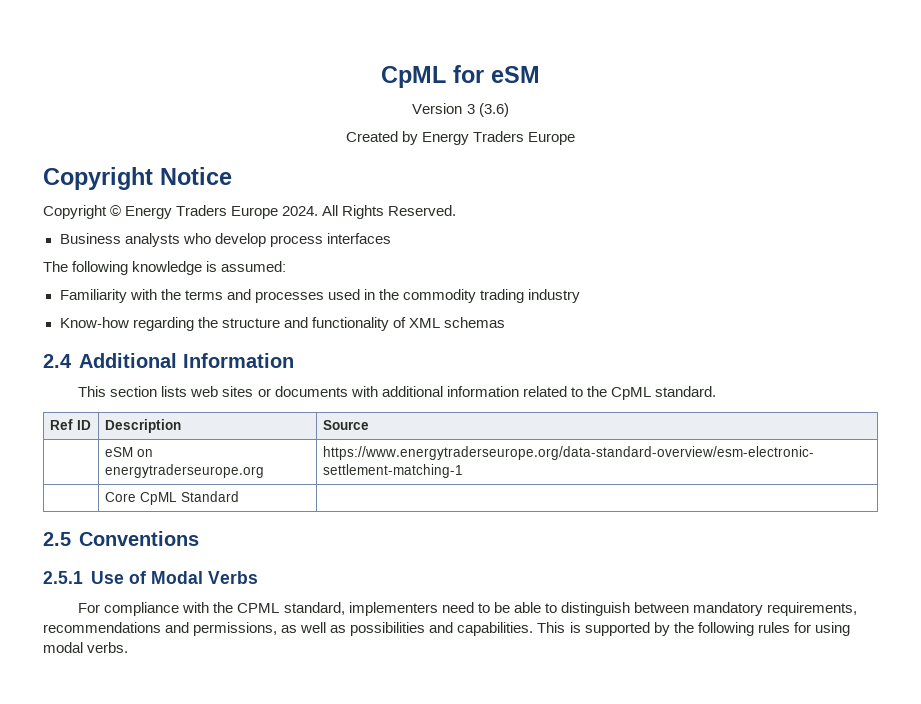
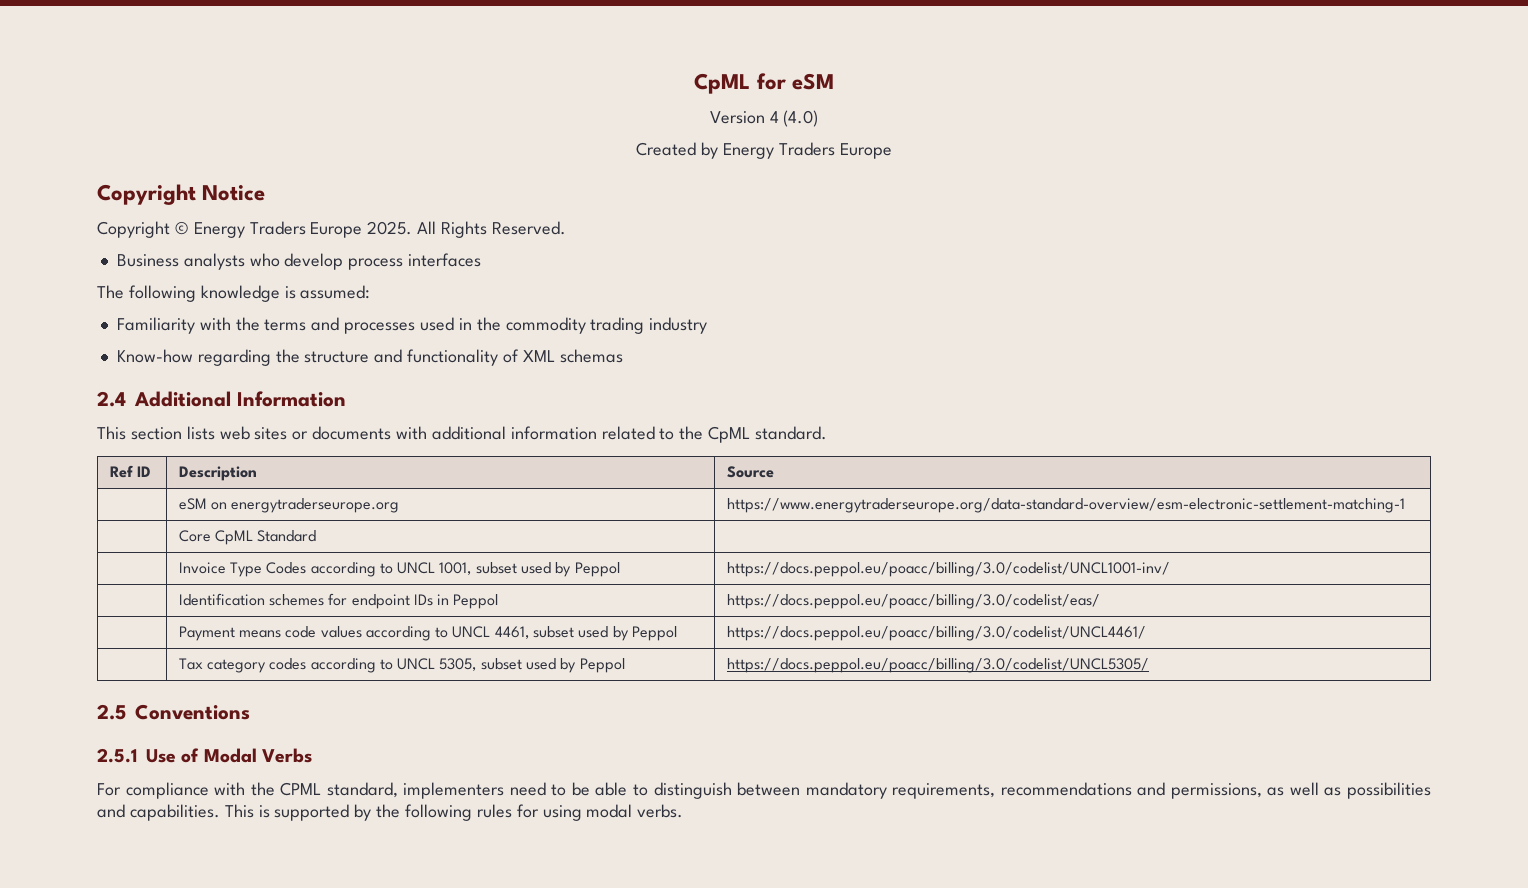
- Version 3 (3.6)
+ Version 4 (4.0)
- Copyright © Energy Traders Europe 2024.
+ Copyright © Energy Traders Europe 2025.
+ | Invoice Type Codes according to UNCL 1001, subset used by Peppol | https://docs.peppol.eu/poacc/billing/3.0/codelist/UNCL1001-inv/
+ | Identification schemes for endpoint IDs in Peppol | https://docs.peppol.eu/poacc/billing/3.0/codelist/eas/
+ | Payment means code values according to UNCL 4461, subset used by Peppol | https://docs.peppol.eu/poacc/billing/3.0/codelist/UNCL4461/
+ | Tax category codes according to UNCL 5305, subset used by Peppol | https://docs.peppol.eu/poacc/billing/3.0/codelist/UNCL5305/

